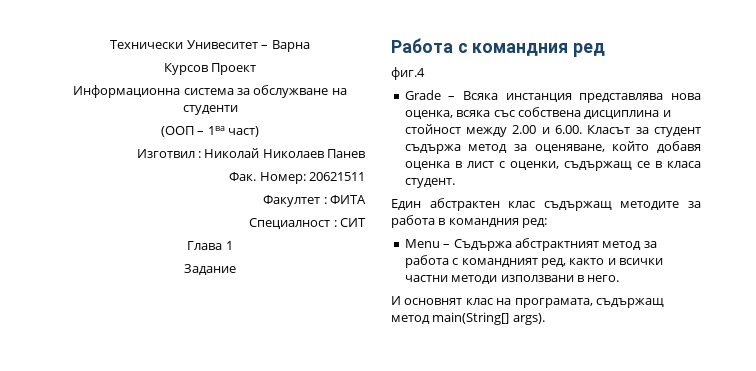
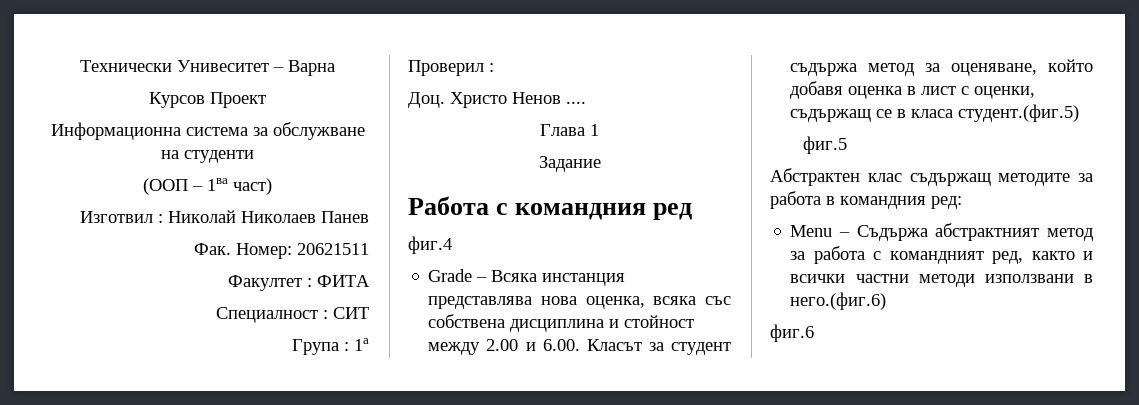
+ Група : 1а
+ Проверил :
+ Доц. Христо Ненов ....
- Grade – Всяка инстанция представлява нова оценка, всяка със собствена дисциплина и стойност между 2.00 и 6.00. Класът за студент съдържа метод за оценяване, който добавя оценка в лист с оценки, съдържащ се в класа студент.
- Един абстрактен клас съдържащ методите за работа в командния ред:
+ Grade – Всяка инстанция представлява нова оценка, всяка със собствена дисциплина и стойност между 2.00 и 6.00. Класът за студент съдържа метод за оценяване, който добавя оценка в лист с оценки, съдържащ се в класа студент.(фиг.5)
+ фиг.5
+ Абстрактен клас съдържащ методите за работа в командния ред:
- Menu – Съдържа абстрактният метод за работа с командният ред, както и всички частни методи използвани в него.
- И основнят клас на програмата, съдържащ метод main(String[] args).
+ Menu – Съдържа абстрактният метод за работа с командният ред, както и всички частни методи използвани в него.(фиг.6)
+ фиг.6

